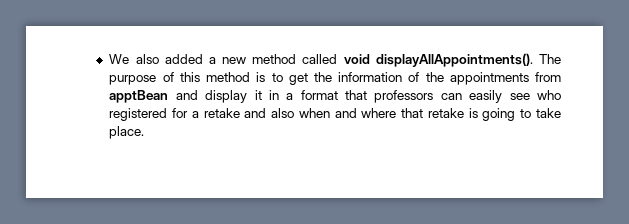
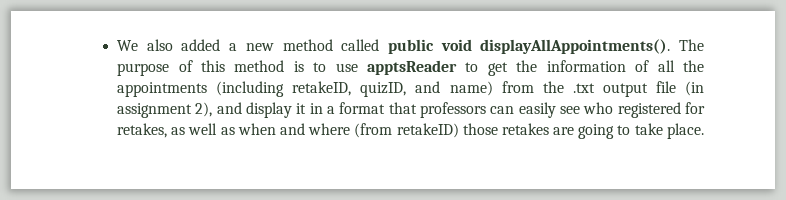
- We also added a new method called void displayAllAppointments().
+ We also added a new method called public void displayAllAppointments().
- The purpose of this method is to get the information of the appointments from apptBean and display it in a format that professors can easily see who registered for a retake and also when and where that retake is going to take place.
+ The purpose of this method is to use apptsReader to get the information of all the appointments (including retakeID, quizID, and name) from the .txt output file (in assignment 2), and display it in a format that professors can easily see who registered for retakes, as well as when and where (from retakeID) those retakes are going to take place.

